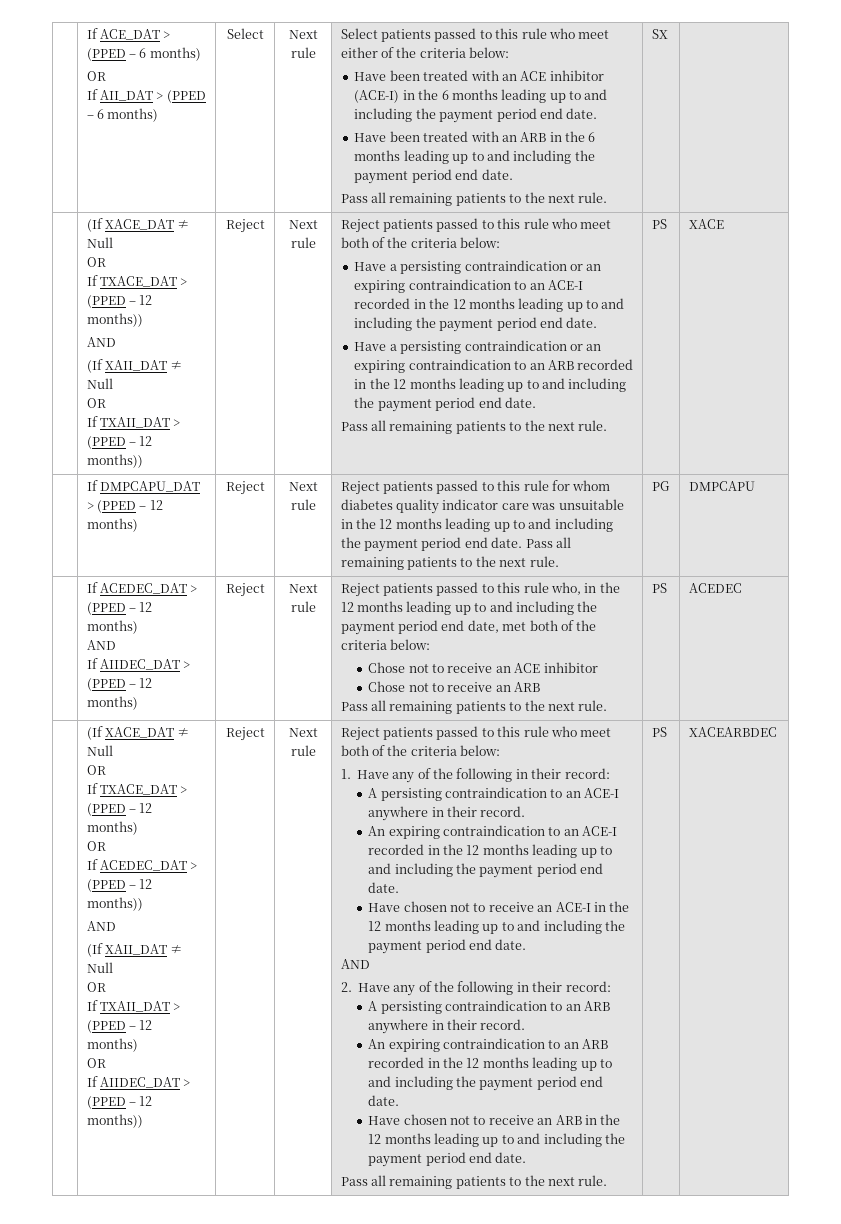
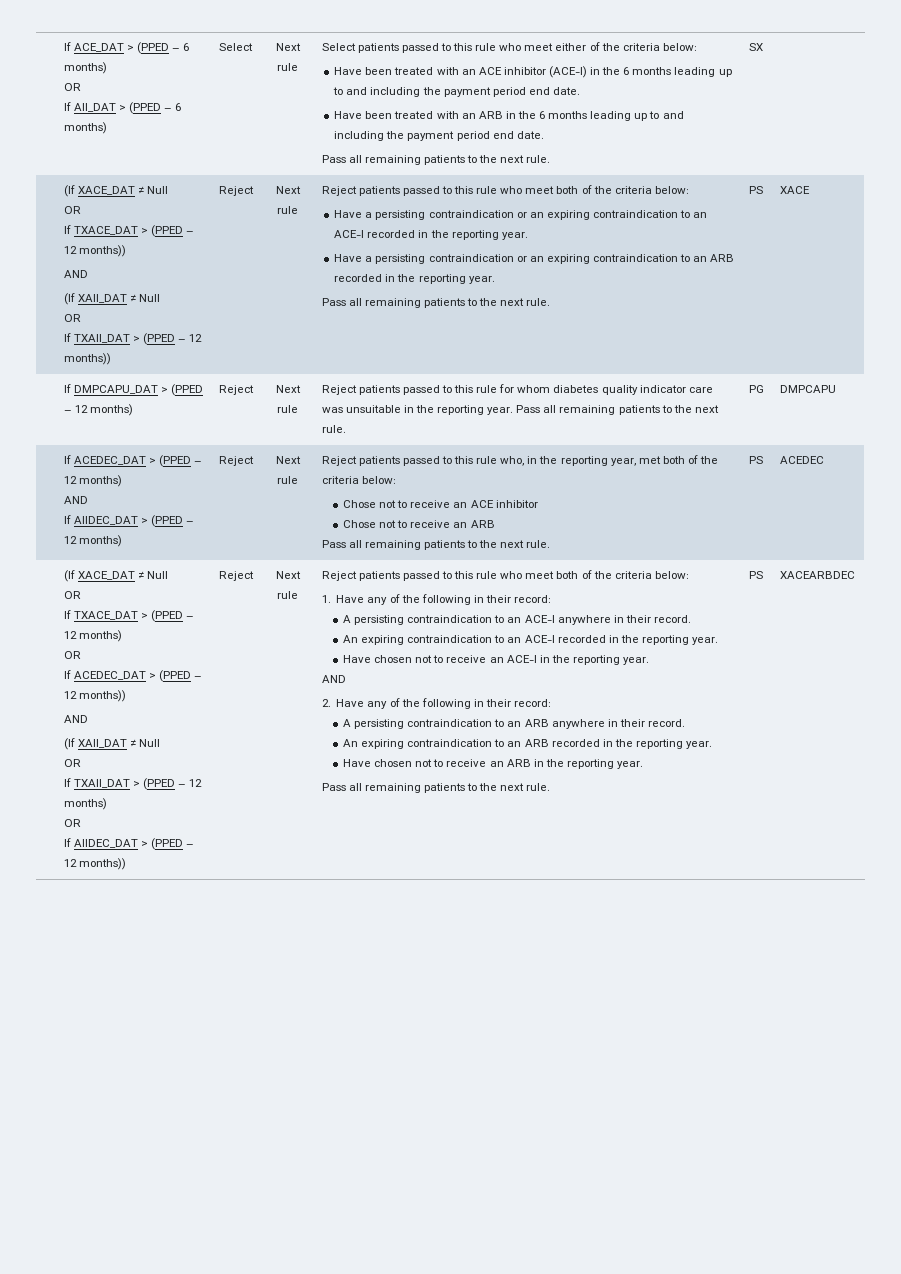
- Have a persisting contraindication or an expiring contraindication to an ACE-I recorded in the 12 months leading up to and including the payment period end date.
+ Have a persisting contraindication or an expiring contraindication to an ACE-I recorded in the reporting year.
- Have a persisting contraindication or an expiring contraindication to an ARB recorded in the 12 months leading up to and including the payment period end date.
+ Have a persisting contraindication or an expiring contraindication to an ARB recorded in the reporting year.
- Reject patients passed to this rule for whom diabetes quality indicator care was unsuitable in the 12 months leading up to and including the payment period end date.
+ Reject patients passed to this rule for whom diabetes quality indicator care was unsuitable in the reporting year.
- Reject patients passed to this rule who, in the 12 months leading up to and including the payment period end date, met both of the criteria below:
+ Reject patients passed to this rule who, in the reporting year, met both of the criteria below:
- An expiring contraindication to an ACE-I recorded in the 12 months leading up to and including the payment period end date.
+ An expiring contraindication to an ACE-I recorded in the reporting year.
- Have chosen not to receive an ACE-I in the 12 months leading up to and including the payment period end date.
+ Have chosen not to receive an ACE-I in the reporting year.
- An expiring contraindication to an ARB recorded in the 12 months leading up to and including the payment period end date.
+ An expiring contraindication to an ARB recorded in the reporting year.
- Have chosen not to receive an ARB in the 12 months leading up to and including the payment period end date.
+ Have chosen not to receive an ARB in the reporting year.

